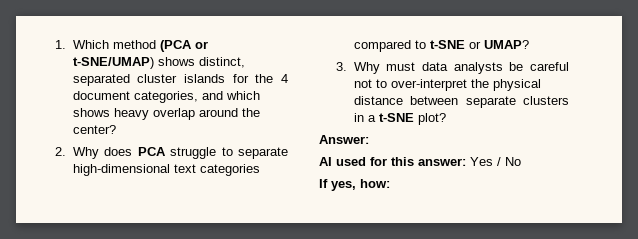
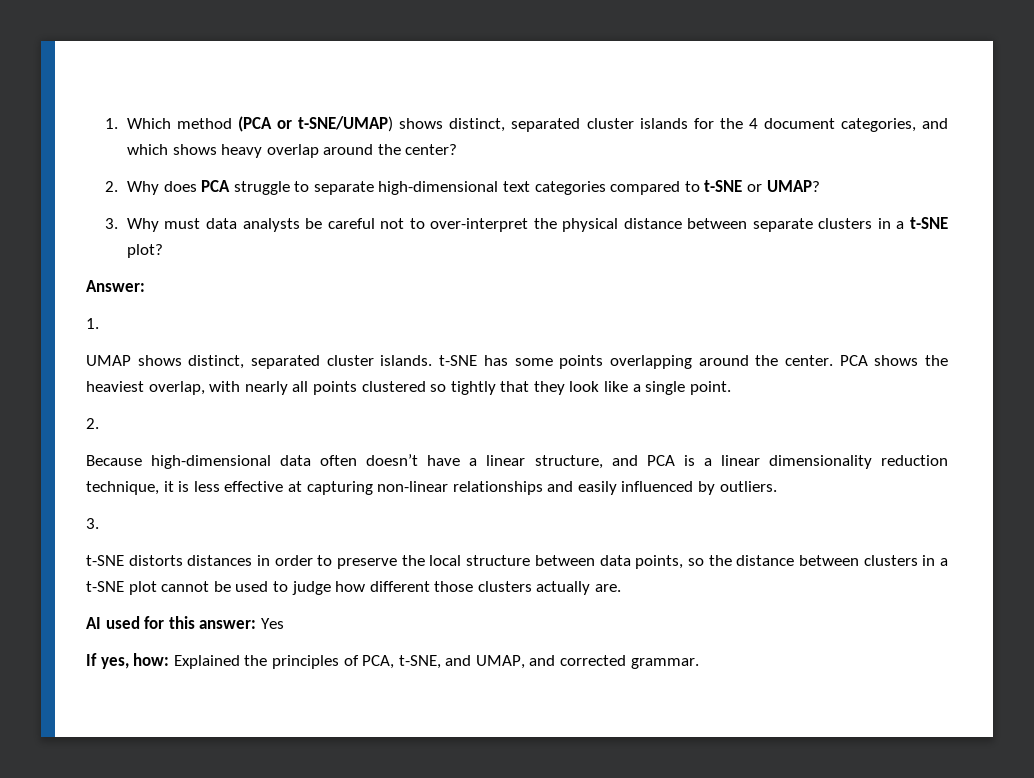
  Answer:
+ 1.
+ UMAP shows distinct, separated cluster islands. t-SNE has some points overlapping around the center. PCA shows the heaviest overlap, with nearly all points clustered so tightly that they look like a single point.
+ 2.
+ Because high-dimensional data often doesn’t have a linear structure, and PCA is a linear dimensionality reduction technique, it is less effective at capturing non-linear relationships and easily influenced by outliers.
+ 3.
+ t-SNE distorts distances in order to preserve the local structure between data points, so the distance between clusters in a t-SNE plot cannot be used to judge how different those clusters actually are.
- AI used for this answer: Yes / No
+ AI used for this answer: Yes
- If yes, how:
+ If yes, how: Explained the principles of PCA, t-SNE, and UMAP, and corrected grammar.

